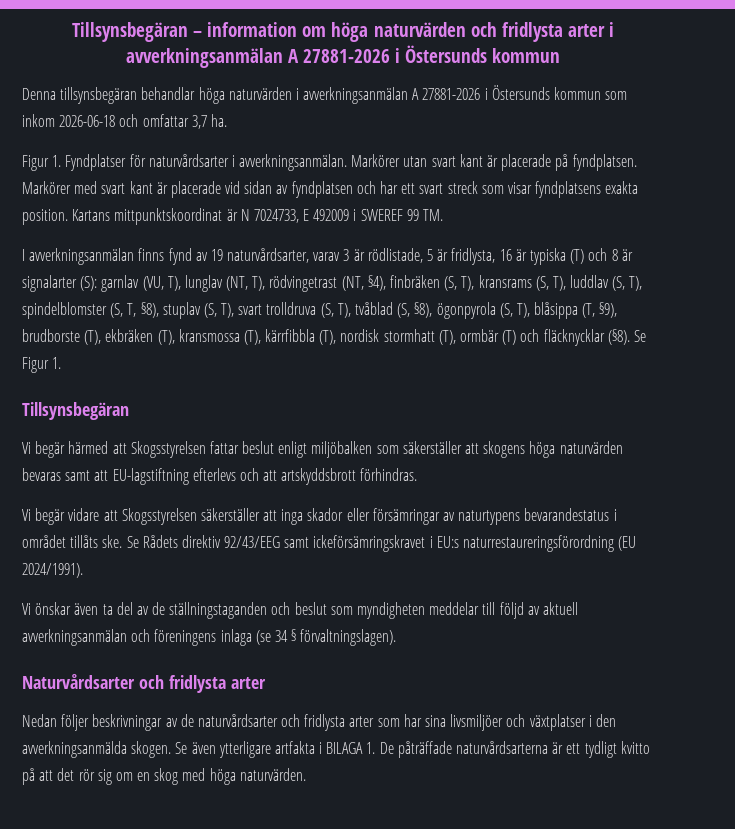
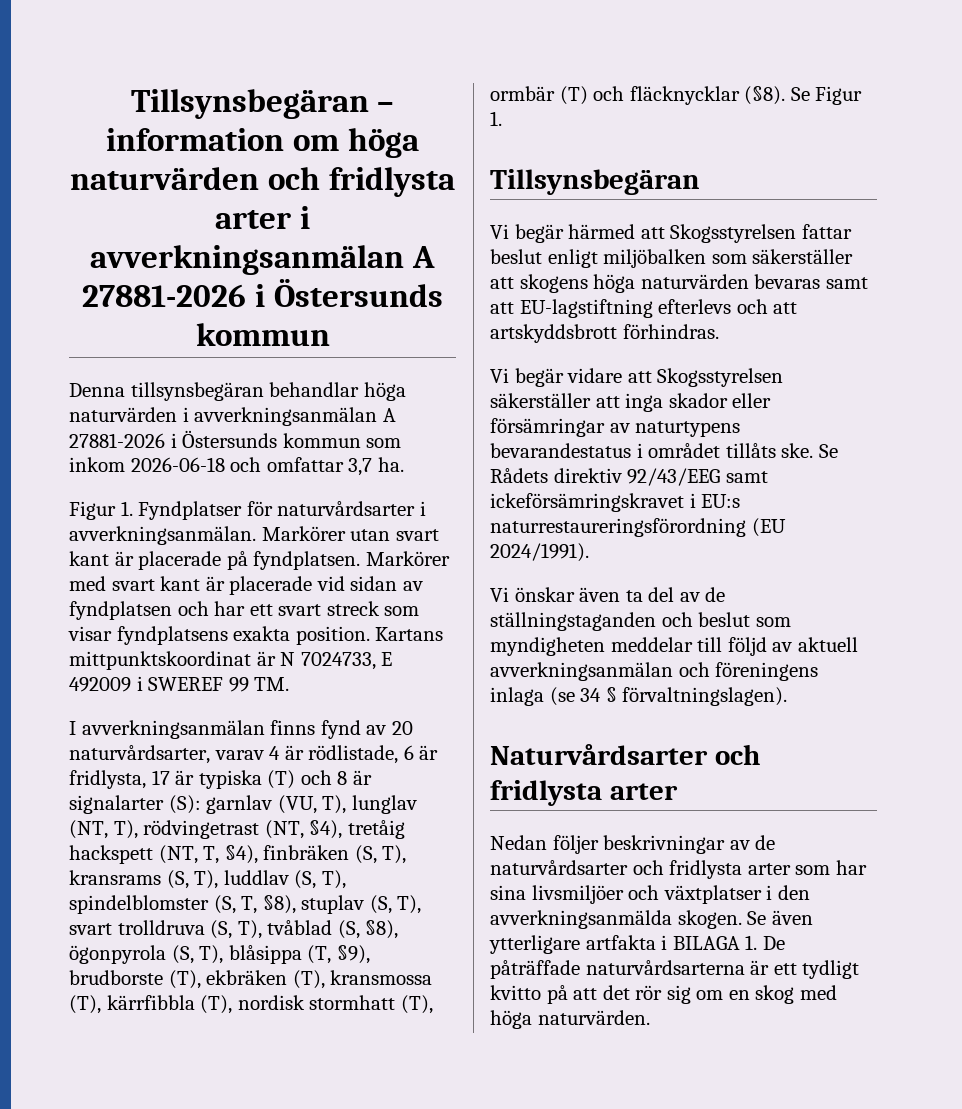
- I avverkningsanmälan finns fynd av 19 naturvårdsarter, varav 3 är rödlistade, 5 är fridlysta, 16 är typiska (T) och 8 är signalarter (S):
+ I avverkningsanmälan finns fynd av 20 naturvårdsarter, varav 4 är rödlistade, 6 är fridlysta, 17 är typiska (T) och 8 är signalarter (S):
- garnlav (VU, T), lunglav (NT, T), rödvingetrast (NT, §4), finbräken (S, T), kransrams (S, T), luddlav (S, T), spindelblomster (S, T, §8), stuplav (S, T), svart trolldruva (S, T), tvåblad (S, §8), ögonpyrola (S, T), blåsippa (T, §9), brudborste (T), ekbräken (T), kransmossa (T), kärrfibbla (T), nordisk stormhatt (T), ormbär (T) och fläcknycklar (§8).
+ garnlav (VU, T), lunglav (NT, T), rödvingetrast (NT, §4), tretåig hackspett (NT, T, §4), finbräken (S, T), kransrams (S, T), luddlav (S, T), spindelblomster (S, T, §8), stuplav (S, T), svart trolldruva (S, T), tvåblad (S, §8), ögonpyrola (S, T), blåsippa (T, §9), brudborste (T), ekbräken (T), kransmossa (T), kärrfibbla (T), nordisk stormhatt (T), ormbär (T) och fläcknycklar (§8).

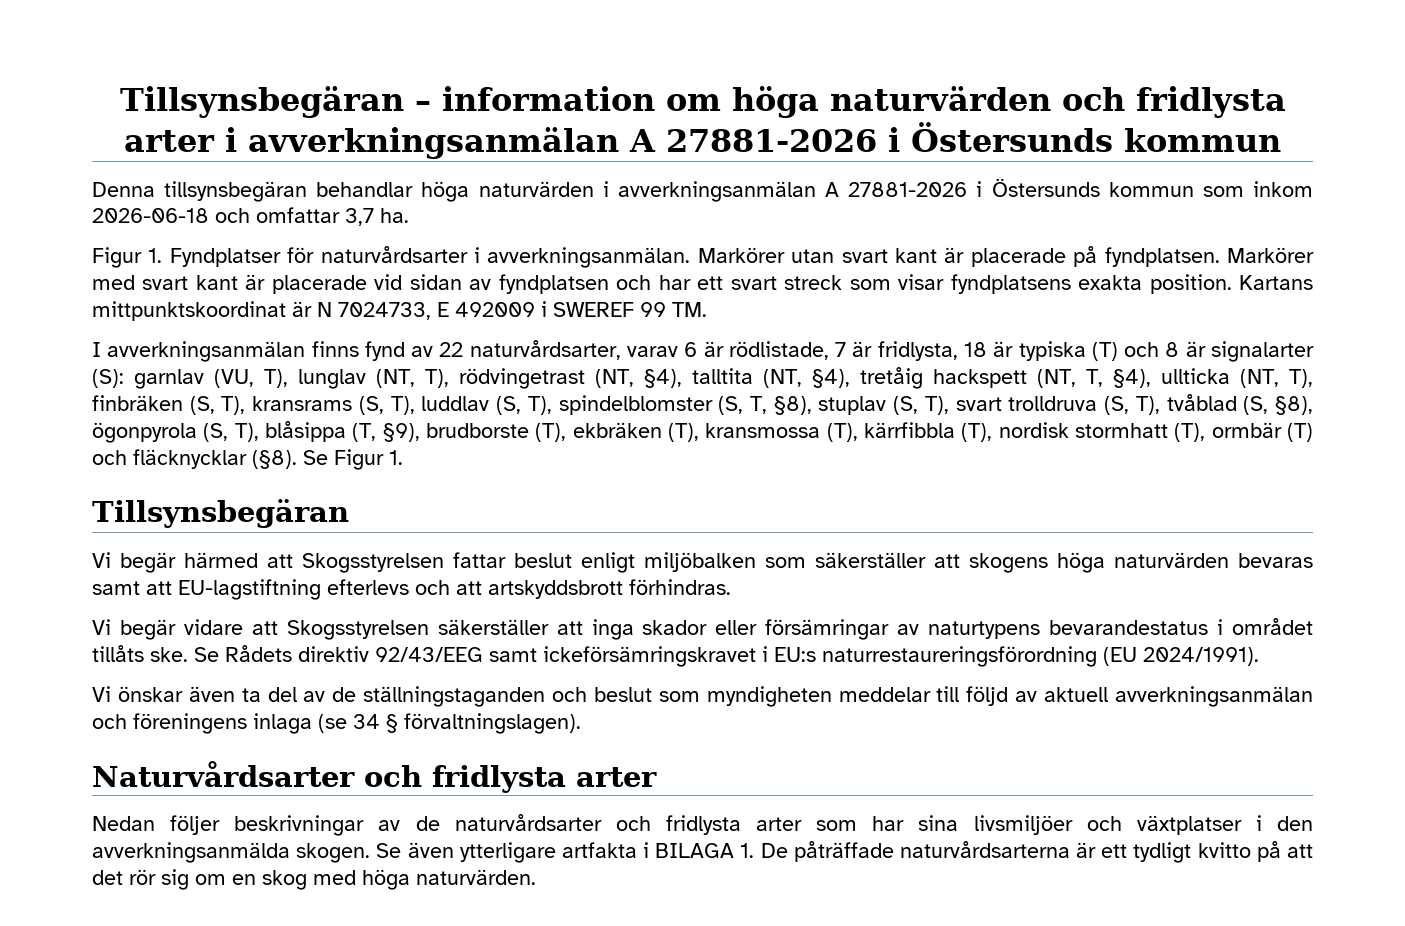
- I avverkningsanmälan finns fynd av 20 naturvårdsarter, varav 4 är rödlistade, 6 är fridlysta, 17 är typiska (T) och 8 är signalarter (S):
+ I avverkningsanmälan finns fynd av 22 naturvårdsarter, varav 6 är rödlistade, 7 är fridlysta, 18 är typiska (T) och 8 är signalarter (S):
- garnlav (VU, T), lunglav (NT, T), rödvingetrast (NT, §4), tretåig hackspett (NT, T, §4), finbräken (S, T), kransrams (S, T), luddlav (S, T), spindelblomster (S, T, §8), stuplav (S, T), svart trolldruva (S, T), tvåblad (S, §8), ögonpyrola (S, T), blåsippa (T, §9), brudborste (T), ekbräken (T), kransmossa (T), kärrfibbla (T), nordisk stormhatt (T), ormbär (T) och fläcknycklar (§8).
+ garnlav (VU, T), lunglav (NT, T), rödvingetrast (NT, §4), talltita (NT, §4), tretåig hackspett (NT, T, §4), ullticka (NT, T), finbräken (S, T), kransrams (S, T), luddlav (S, T), spindelblomster (S, T, §8), stuplav (S, T), svart trolldruva (S, T), tvåblad (S, §8), ögonpyrola (S, T), blåsippa (T, §9), brudborste (T), ekbräken (T), kransmossa (T), kärrfibbla (T), nordisk stormhatt (T), ormbär (T) och fläcknycklar (§8).

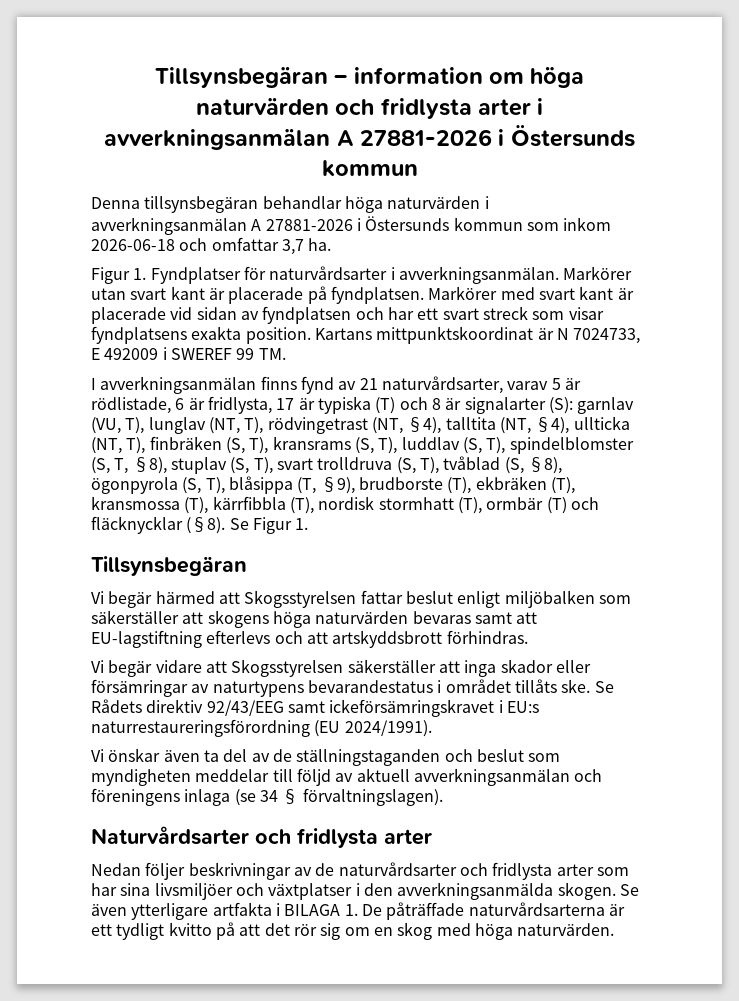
- I avverkningsanmälan finns fynd av 22 naturvårdsarter, varav 6 är rödlistade, 7 är fridlysta, 18 är typiska (T) och 8 är signalarter (S):
+ I avverkningsanmälan finns fynd av 21 naturvårdsarter, varav 5 är rödlistade, 6 är fridlysta, 17 är typiska (T) och 8 är signalarter (S):
- garnlav (VU, T), lunglav (NT, T), rödvingetrast (NT, §4), talltita (NT, §4), tretåig hackspett (NT, T, §4), ullticka (NT, T), finbräken (S, T), kransrams (S, T), luddlav (S, T), spindelblomster (S, T, §8), stuplav (S, T), svart trolldruva (S, T), tvåblad (S, §8), ögonpyrola (S, T), blåsippa (T, §9), brudborste (T), ekbräken (T), kransmossa (T), kärrfibbla (T), nordisk stormhatt (T), ormbär (T) och fläcknycklar (§8).
+ garnlav (VU, T), lunglav (NT, T), rödvingetrast (NT, §4), talltita (NT, §4), ullticka (NT, T), finbräken (S, T), kransrams (S, T), luddlav (S, T), spindelblomster (S, T, §8), stuplav (S, T), svart trolldruva (S, T), tvåblad (S, §8), ögonpyrola (S, T), blåsippa (T, §9), brudborste (T), ekbräken (T), kransmossa (T), kärrfibbla (T), nordisk stormhatt (T), ormbär (T) och fläcknycklar (§8).

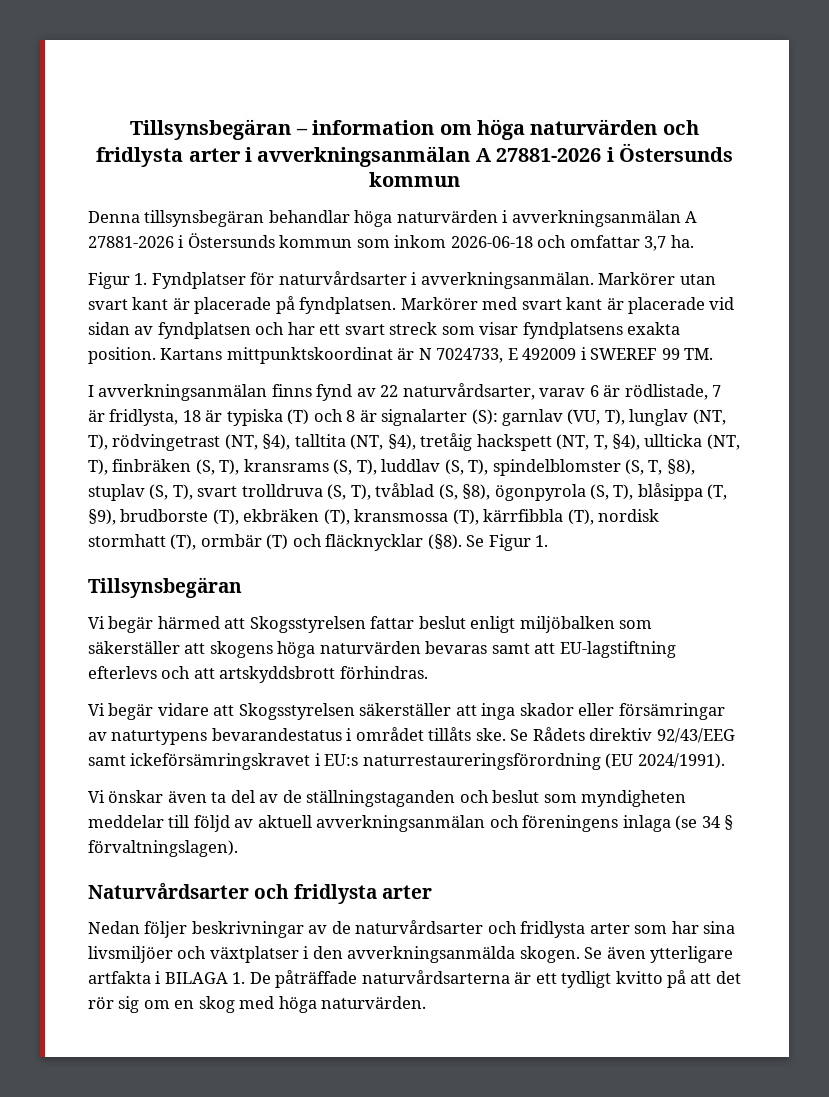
- I avverkningsanmälan finns fynd av 21 naturvårdsarter, varav 5 är rödlistade, 6 är fridlysta, 17 är typiska (T) och 8 är signalarter (S):
+ I avverkningsanmälan finns fynd av 22 naturvårdsarter, varav 6 är rödlistade, 7 är fridlysta, 18 är typiska (T) och 8 är signalarter (S):
- garnlav (VU, T), lunglav (NT, T), rödvingetrast (NT, §4), talltita (NT, §4), ullticka (NT, T), finbräken (S, T), kransrams (S, T), luddlav (S, T), spindelblomster (S, T, §8), stuplav (S, T), svart trolldruva (S, T), tvåblad (S, §8), ögonpyrola (S, T), blåsippa (T, §9), brudborste (T), ekbräken (T), kransmossa (T), kärrfibbla (T), nordisk stormhatt (T), ormbär (T) och fläcknycklar (§8).
+ garnlav (VU, T), lunglav (NT, T), rödvingetrast (NT, §4), talltita (NT, §4), tretåig hackspett (NT, T, §4), ullticka (NT, T), finbräken (S, T), kransrams (S, T), luddlav (S, T), spindelblomster (S, T, §8), stuplav (S, T), svart trolldruva (S, T), tvåblad (S, §8), ögonpyrola (S, T), blåsippa (T, §9), brudborste (T), ekbräken (T), kransmossa (T), kärrfibbla (T), nordisk stormhatt (T), ormbär (T) och fläcknycklar (§8).

